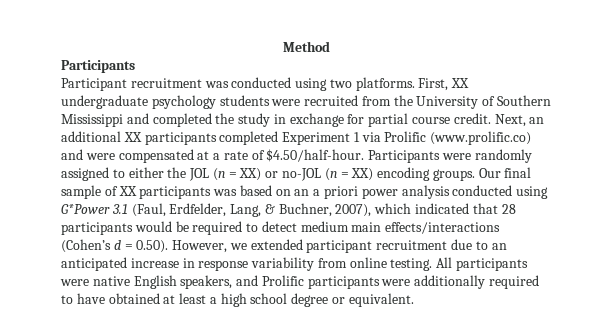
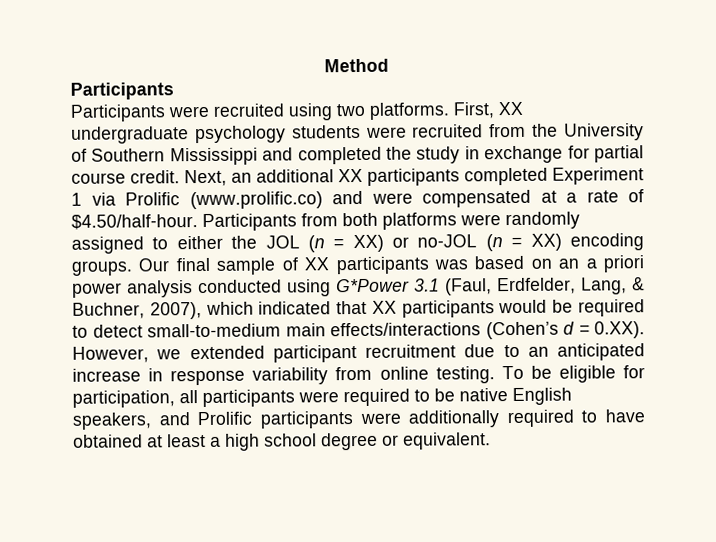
- Participant recruitment was conducted using two platforms.
+ Participants were recruited using two platforms.
- Next, an additional XX participants completed Experiment 1 via Prolific (www.prolific.co) and were compensated at a rate of $4.50/half-hour. Participants were randomly assigned to either the JOL (n = XX) or no-JOL (n = XX) encoding groups.
+ Next, an additional XX participants completed Experiment 1 via Prolific (www.prolific.co) and were compensated at a rate of $4.50/half-hour. Participants from both platforms were randomly assigned to either the JOL (n = XX) or no-JOL (n = XX) encoding groups.
- Our final sample of XX participants was based on an a priori power analysis conducted using G*Power 3.1 (Faul, Erdfelder, Lang, & Buchner, 2007), which indicated that 28 participants would be required to detect medium main effects/interactions (Cohen’s d = 0.50). However, we extended participant recruitment due to an anticipated increase in response variability from online testing.
+ Our final sample of XX participants was based on an a priori power analysis conducted using G*Power 3.1 (Faul, Erdfelder, Lang, & Buchner, 2007), which indicated that XX participants would be required to detect small-to-medium main effects/interactions (Cohen’s d = 0.XX). However, we extended participant recruitment due to an anticipated increase in response variability from online testing.
- All participants were native English speakers, and Prolific participants were additionally required to have obtained at least a high school degree or equivalent.
+ To be eligible for participation, all participants were required to be native English speakers, and Prolific participants were additionally required to have obtained at least a high school degree or equivalent.

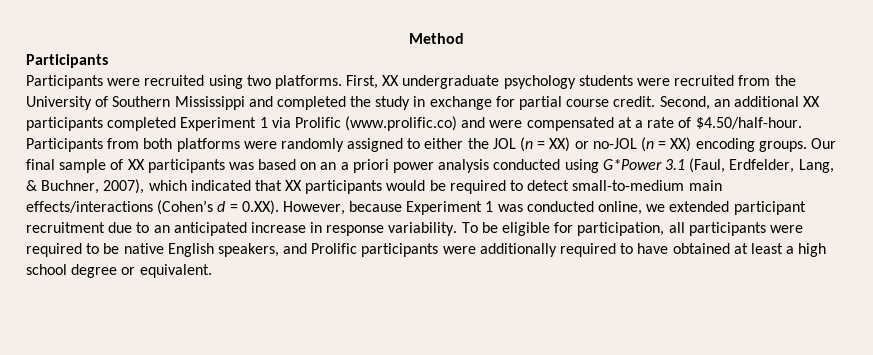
- Next, an additional XX participants completed Experiment 1 via Prolific (www.prolific.co) and were compensated at a rate of $4.50/half-hour. Participants from both platforms were randomly assigned to either the JOL (n = XX) or no-JOL (n = XX) encoding groups.
+ Second, an additional XX participants completed Experiment 1 via Prolific (www.prolific.co) and were compensated at a rate of $4.50/half-hour. Participants from both platforms were randomly assigned to either the JOL (n = XX) or no-JOL (n = XX) encoding groups.
- Our final sample of XX participants was based on an a priori power analysis conducted using G*Power 3.1 (Faul, Erdfelder, Lang, & Buchner, 2007), which indicated that XX participants would be required to detect small-to-medium main effects/interactions (Cohen’s d = 0.XX). However, we extended participant recruitment due to an anticipated increase in response variability from online testing.
+ Our final sample of XX participants was based on an a priori power analysis conducted using G*Power 3.1 (Faul, Erdfelder, Lang, & Buchner, 2007), which indicated that XX participants would be required to detect small-to-medium main effects/interactions (Cohen’s d = 0.XX). However, because Experiment 1 was conducted online, we extended participant recruitment due to an anticipated increase in response variability.

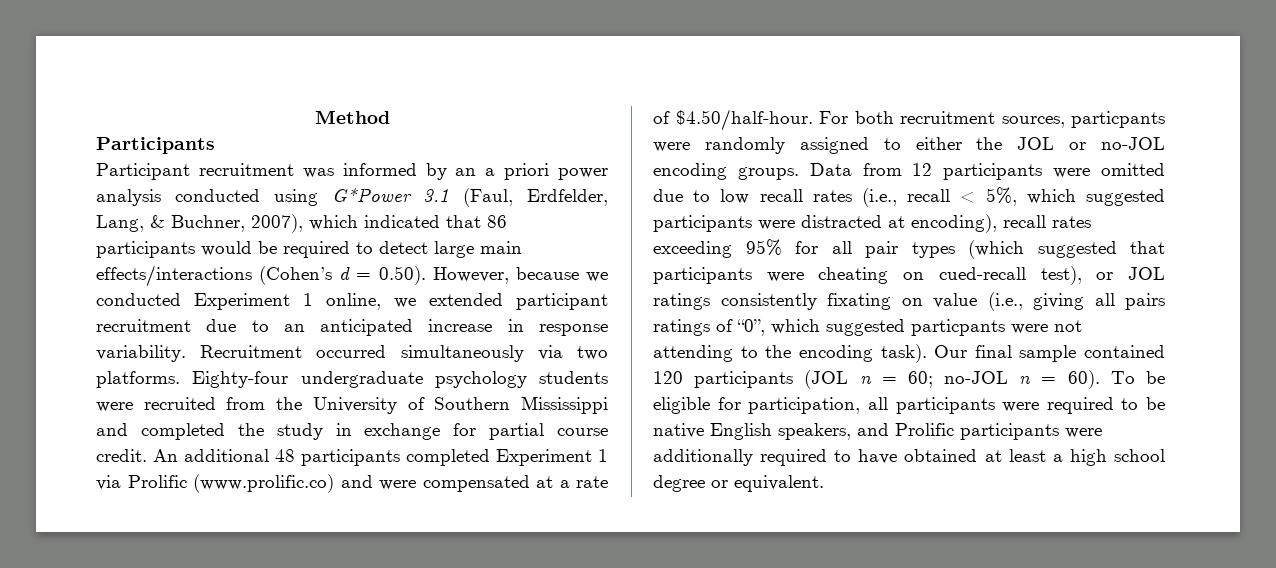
- Participants were recruited using two platforms. First, XX undergraduate psychology students were recruited from the University of Southern Mississippi and completed the study in exchange for partial course credit.
+ Participant recruitment was informed by an a priori power analysis conducted using G*Power 3.1 (Faul, Erdfelder, Lang, & Buchner, 2007), which indicated that 86 participants would be required to detect large main effects/interactions (Cohen’s d = 0.50). However, because we conducted Experiment 1 online, we extended participant recruitment due to an anticipated increase in response variability. Recruitment occurred simultaneously via two platforms. Eighty-four undergraduate psychology students were recruited from the University of Southern Mississippi and completed the study in exchange for partial course credit.
- Second, an additional XX participants completed Experiment 1 via Prolific (www.prolific.co) and were compensated at a rate of $4.50/half-hour. Participants from both platforms were randomly assigned to either the JOL (n = XX) or no-JOL (n = XX) encoding groups. Our final sample of XX participants was based on an a priori power analysis conducted using G*Power 3.1 (Faul, Erdfelder, Lang, & Buchner, 2007), which indicated that XX participants would be required to detect small-to-medium main effects/interactions (Cohen’s d = 0.XX). However, because Experiment 1 was conducted online, we extended participant recruitment due to an anticipated increase in response variability.
+ An additional 48 participants completed Experiment 1 via Prolific (www.prolific.co) and were compensated at a rate of $4.50/half-hour. For both recruitment sources, particpants were randomly assigned to either the JOL or no-JOL encoding groups. Data from 12 participants were omitted due to low recall rates (i.e., recall < 5%, which suggested participants were distracted at encoding), recall rates exceeding 95% for all pair types (which suggested that participants were cheating on cued-recall test), or JOL ratings consistently fixating on value (i.e., giving all pairs ratings of “0”, which suggested particpants were not attending to the encoding task). Our final sample contained 120 participants (JOL n = 60; no-JOL n = 60).

